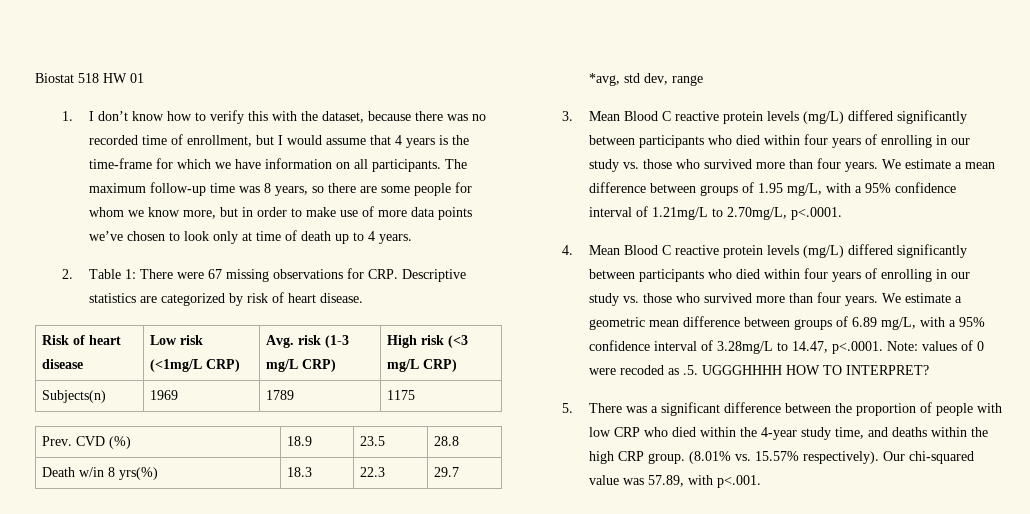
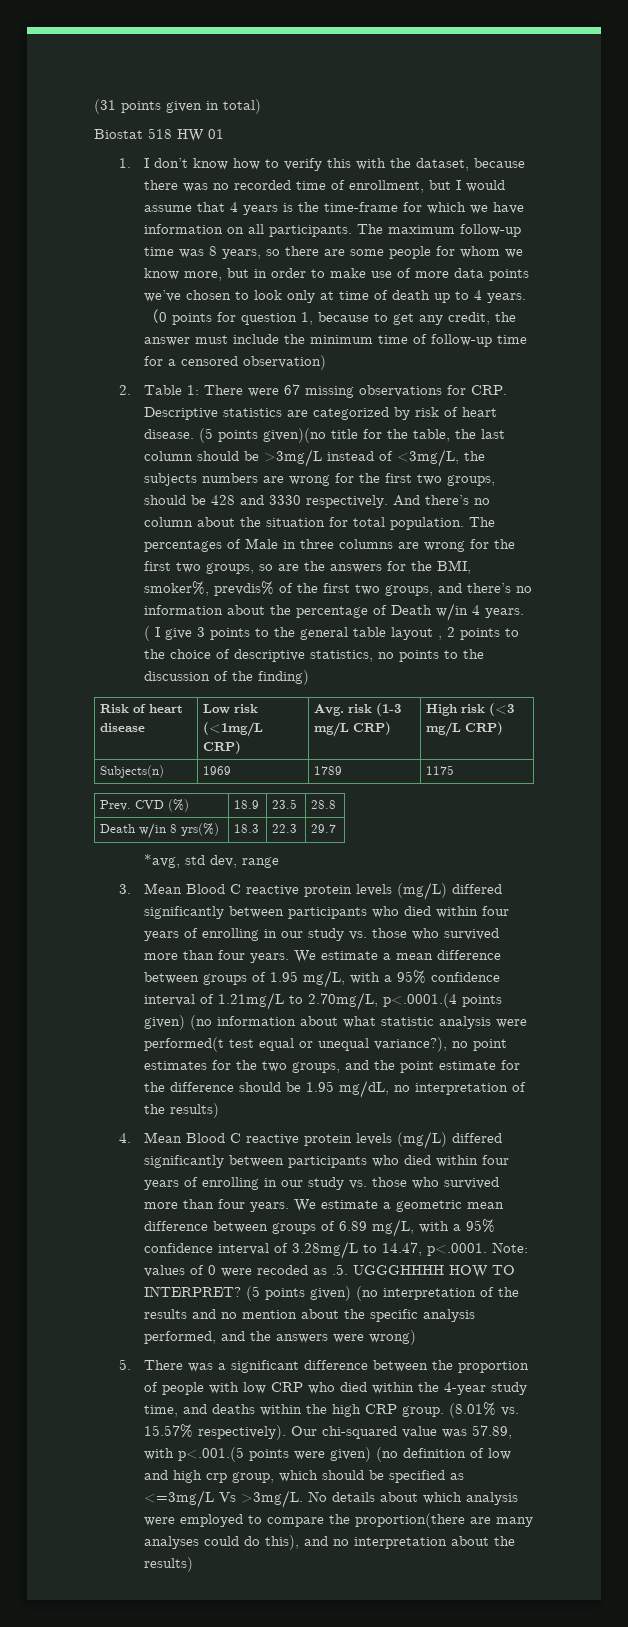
+ (31 points given in total)
+ （0 points for question 1, because to get any credit, the answer must include the minimum time of follow-up time for a censored observation)
+ (5 points given)(no title for the table, the last column should be >3mg/L instead of <3mg/L, the subjects numbers are wrong for the first two groups, should be 428 and 3330 respectively. And there’s no column about the situation for total population. The percentages of Male in three columns are wrong for the first two groups, so are the answers for the BMI, smoker%, prevdis% of the first two groups, and there’s no information about the percentage of Death w/in 4 years. ( I give 3 points to the general table layout , 2 points to the choice of descriptive statistics, no points to the discussion of the finding)
- We estimate a mean difference between groups of 1.95 mg/L, with a 95% confidence interval of 1.21mg/L to 2.70mg/L, p<.0001.
+ We estimate a mean difference between groups of 1.95 mg/L, with a 95% confidence interval of 1.21mg/L to 2.70mg/L, p<.0001.(4 points given) (no information about what statistic analysis were performed(t test equal or unequal variance?), no point estimates for the two groups, and the point estimate for the difference should be 1.95 mg/dL, no interpretation of the results)
+ (5 points given) (no interpretation of the results and no mention about the specific analysis performed, and the answers were wrong)
- Our chi-squared value was 57.89, with p<.001.
+ Our chi-squared value was 57.89, with p<.001.(5 points were given) (no definition of low and high crp group, which should be specified as <=3mg/L Vs >3mg/L. No details about which analysis were employed to compare the proportion(there are many analyses could do this), and no interpretation about the results)

